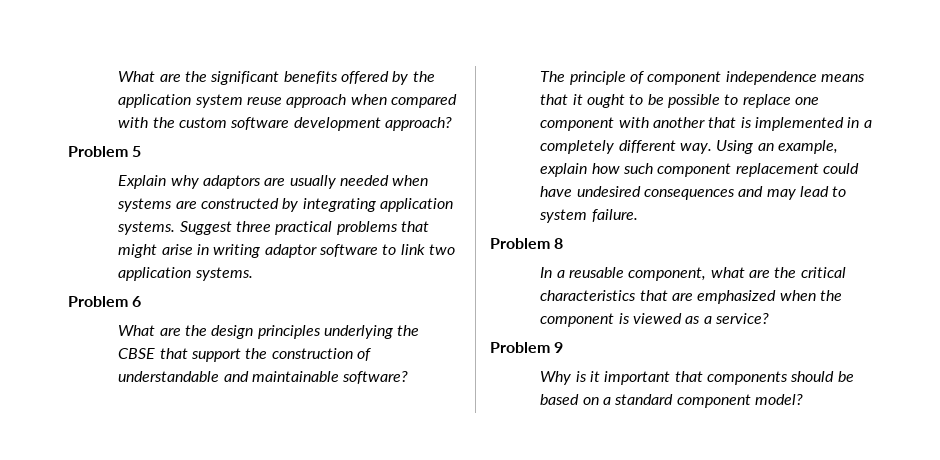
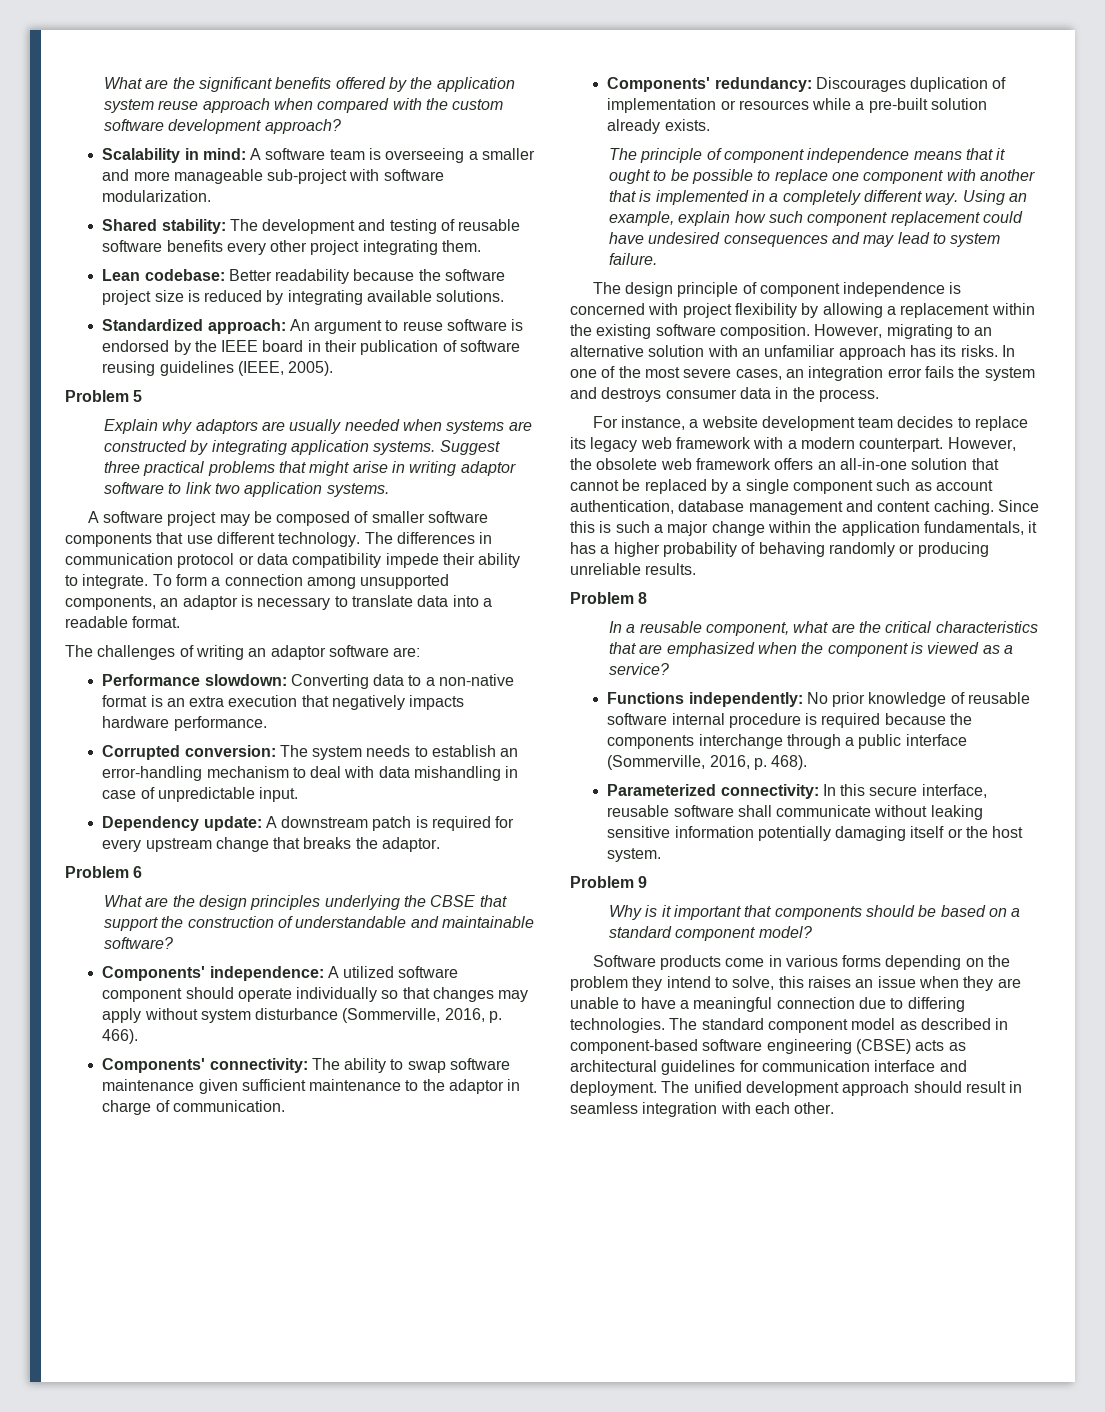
+ Scalability in mind: A software team is overseeing a smaller and more manageable sub-project with software modularization.
+ Shared stability: The development and testing of reusable software benefits every other project integrating them.
+ Lean codebase: Better readability because the software project size is reduced by integrating available solutions.
+ Standardized approach: An argument to reuse software is endorsed by the IEEE board in their publication of software reusing guidelines (IEEE, 2005).
+ A software project may be composed of smaller software components that use different technology. The differences in communication protocol or data compatibility impede their ability to integrate. To form a connection among unsupported components, an adaptor is necessary to translate data into a readable format.
+ The challenges of writing an adaptor software are:
+ Performance slowdown: Converting data to a non-native format is an extra execution that negatively impacts hardware performance.
+ Corrupted conversion: The system needs to establish an error-handling mechanism to deal with data mishandling in case of unpredictable input.
+ Dependency update: A downstream patch is required for every upstream change that breaks the adaptor.
+ Components' independence: A utilized software component should operate individually so that changes may apply without system disturbance (Sommerville, 2016, p. 466).
+ Components' connectivity: The ability to swap software maintenance given sufficient maintenance to the adaptor in charge of communication.
+ Components' redundancy: Discourages duplication of implementation or resources while a pre-built solution already exists.
+ The design principle of component independence is concerned with project flexibility by allowing a replacement within the existing software composition. However, migrating to an alternative solution with an unfamiliar approach has its risks. In one of the most severe cases, an integration error fails the system and destroys consumer data in the process.
+ For instance, a website development team decides to replace its legacy web framework with a modern counterpart. However, the obsolete web framework offers an all-in-one solution that cannot be replaced by a single component such as account authentication, database management and content caching. Since this is such a major change within the application fundamentals, it has a higher probability of behaving randomly or producing unreliable results.
+ Functions independently: No prior knowledge of reusable software internal procedure is required because the components interchange through a public interface (Sommerville, 2016, p. 468).
+ Parameterized connectivity: In this secure interface, reusable software shall communicate without leaking sensitive information potentially damaging itself or the host system.
+ Software products come in various forms depending on the problem they intend to solve, this raises an issue when they are unable to have a meaningful connection due to differing technologies. The standard component model as described in component-based software engineering (CBSE) acts as architectural guidelines for communication interface and deployment. The unified development approach should result in seamless integration with each other.

